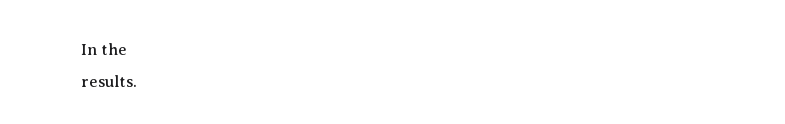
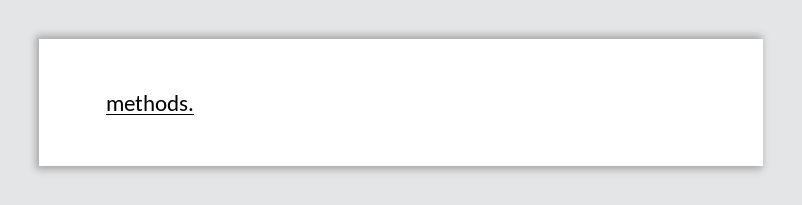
- In the
- results.
+ methods.

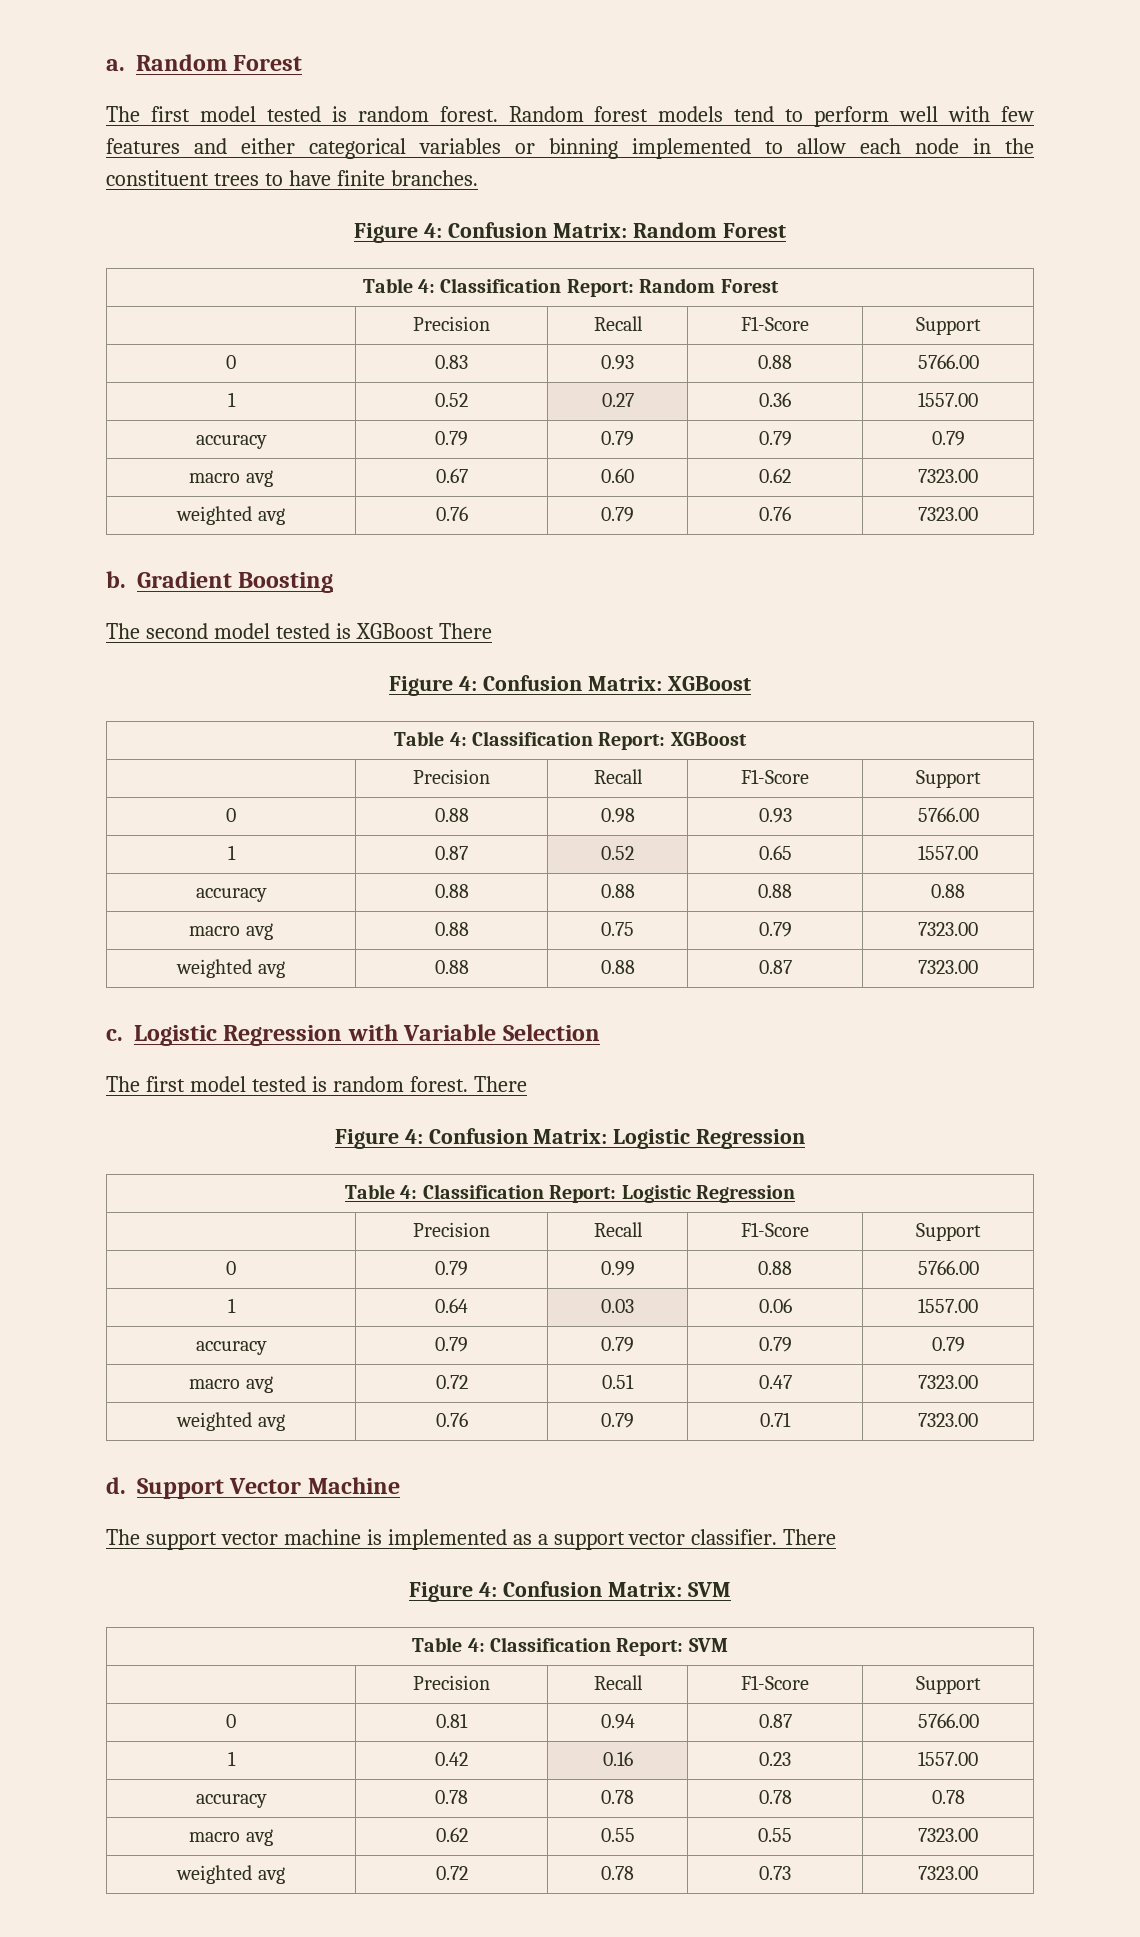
- methods.
+ a. Random Forest
+ The first model tested is random forest. Random forest models tend to perform well with few features and either categorical variables or binning implemented to allow each node in the constituent trees to have finite branches.
+ Figure 4: Confusion Matrix: Random Forest
+ Table 4: Classification Report: Random Forest
+ | Precision | Recall | F1-Score | Support
+ 0 | 0.83 | 0.93 | 0.88 | 5766.00
+ 1 | 0.52 | 0.27 | 0.36 | 1557.00
+ accuracy | 0.79 | 0.79 | 0.79 | 0.79
+ macro avg | 0.67 | 0.60 | 0.62 | 7323.00
+ weighted avg | 0.76 | 0.79 | 0.76 | 7323.00
+ b. Gradient Boosting
+ The second model tested is XGBoost There
+ Figure 4: Confusion Matrix: XGBoost
+ Table 4: Classification Report: XGBoost
+ | Precision | Recall | F1-Score | Support
+ 0 | 0.88 | 0.98 | 0.93 | 5766.00
+ 1 | 0.87 | 0.52 | 0.65 | 1557.00
+ accuracy | 0.88 | 0.88 | 0.88 | 0.88
+ macro avg | 0.88 | 0.75 | 0.79 | 7323.00
+ weighted avg | 0.88 | 0.88 | 0.87 | 7323.00
+ c. Logistic Regression with Variable Selection
+ The first model tested is random forest. There
+ Figure 4: Confusion Matrix: Logistic Regression
+ Table 4: Classification Report: Logistic Regression
+ | Precision | Recall | F1-Score | Support
+ 0 | 0.79 | 0.99 | 0.88 | 5766.00
+ 1 | 0.64 | 0.03 | 0.06 | 1557.00
+ accuracy | 0.79 | 0.79 | 0.79 | 0.79
+ macro avg | 0.72 | 0.51 | 0.47 | 7323.00
+ weighted avg | 0.76 | 0.79 | 0.71 | 7323.00
+ d. Support Vector Machine
+ The support vector machine is implemented as a support vector classifier. There
+ Figure 4: Confusion Matrix: SVM
+ Table 4: Classification Report: SVM
+ | Precision | Recall | F1-Score | Support
+ 0 | 0.81 | 0.94 | 0.87 | 5766.00
+ 1 | 0.42 | 0.16 | 0.23 | 1557.00
+ accuracy | 0.78 | 0.78 | 0.78 | 0.78
+ macro avg | 0.62 | 0.55 | 0.55 | 7323.00
+ weighted avg | 0.72 | 0.78 | 0.73 | 7323.00

